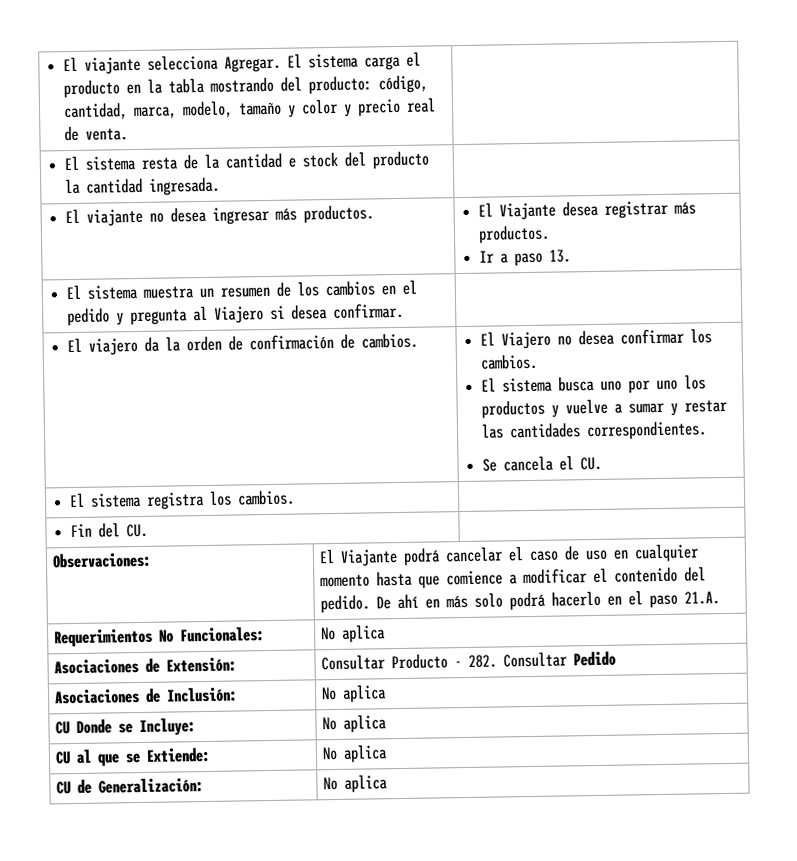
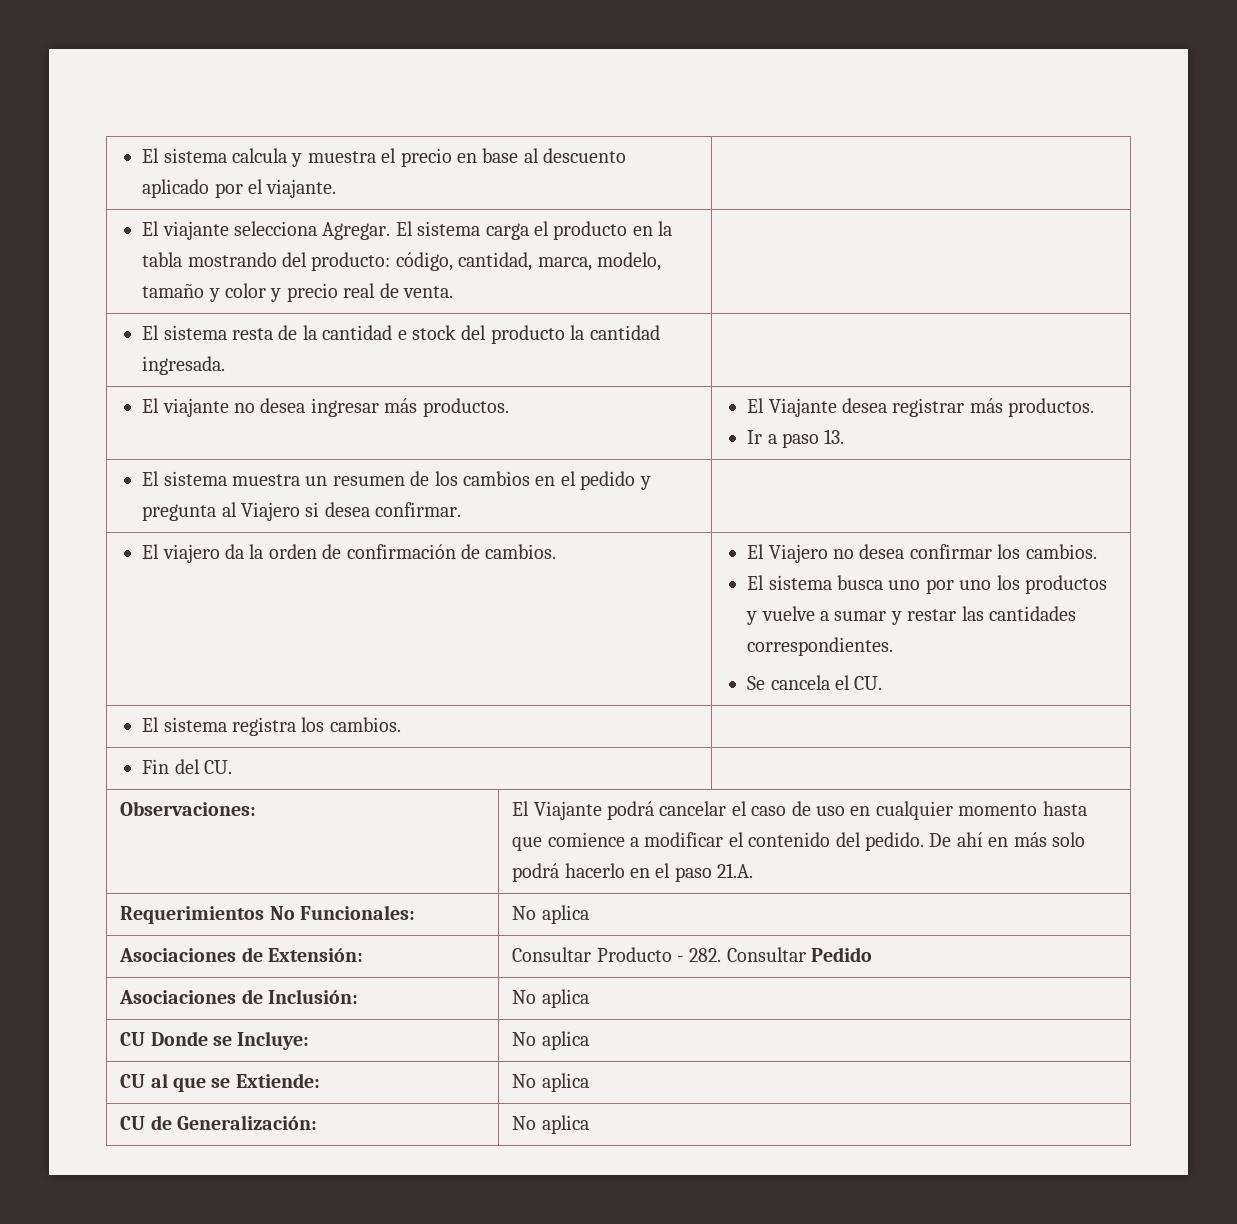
+ El sistema calcula y muestra el precio en base al descuento aplicado por el viajante. |

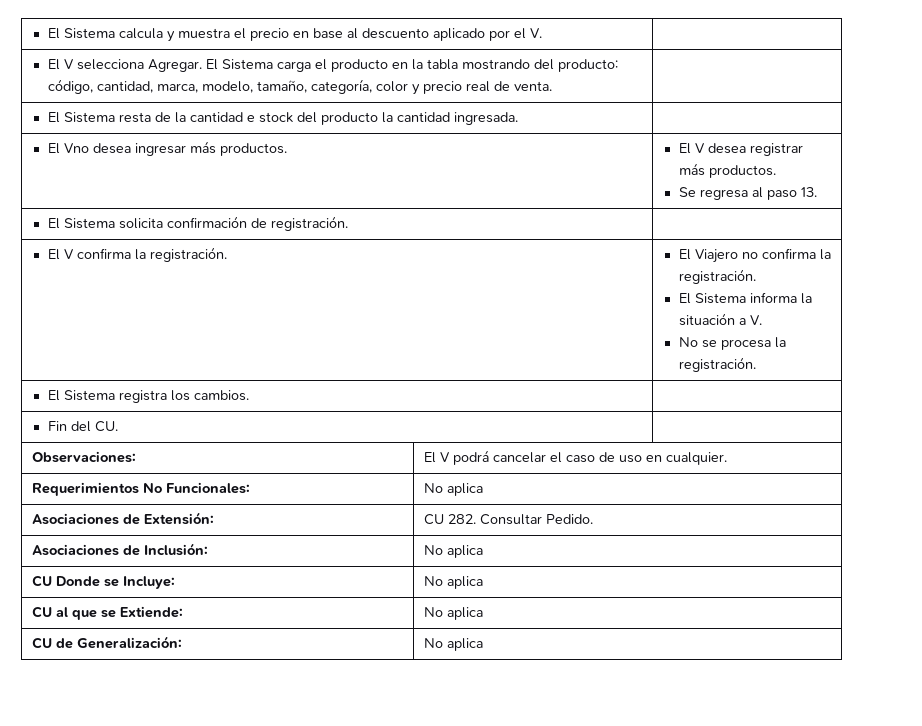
- El sistema calcula y muestra el precio en base al descuento aplicado por el viajante. |
- El viajante selecciona Agregar. El sistema carga el producto en la tabla mostrando del producto: código, cantidad, marca, modelo, tamaño y color y precio real de venta. |
+ El Sistema calcula y muestra el precio en base al descuento aplicado por el V. |
+ El V selecciona Agregar. El Sistema carga el producto en la tabla mostrando del producto: código, cantidad, marca, modelo, tamaño, categoría, color y precio real de venta. |
- El sistema resta de la cantidad e stock del producto la cantidad ingresada. |
+ El Sistema resta de la cantidad e stock del producto la cantidad ingresada. |
- El viajante no desea ingresar más productos. | El Viajante desea registrar más productos.
- Ir a paso 13.
+ El Vno desea ingresar más productos. | El V desea registrar más productos.
+ Se regresa al paso 13.
- El sistema muestra un resumen de los cambios en el pedido y pregunta al Viajero si desea confirmar. |
- El viajero da la orden de confirmación de cambios. | El Viajero no desea confirmar los cambios.
- El sistema busca uno por uno los productos y vuelve a sumar y restar las cantidades correspondientes.
- Se cancela el CU.
- El sistema registra los cambios. |
+ El Sistema solicita confirmación de registración. |
+ El V confirma la registración. | El Viajero no confirma la registración.
+ El Sistema informa la situación a V.
+ No se procesa la registración.
+ El Sistema registra los cambios. |
- Observaciones: | El Viajante podrá cancelar el caso de uso en cualquier momento hasta que comience a modificar el contenido del pedido. De ahí en más solo podrá hacerlo en el paso 21.A.
+ Observaciones: | El V podrá cancelar el caso de uso en cualquier.
- Asociaciones de Extensión: | Consultar Producto - 282. Consultar Pedido
+ Asociaciones de Extensión: | CU 282. Consultar Pedido.

